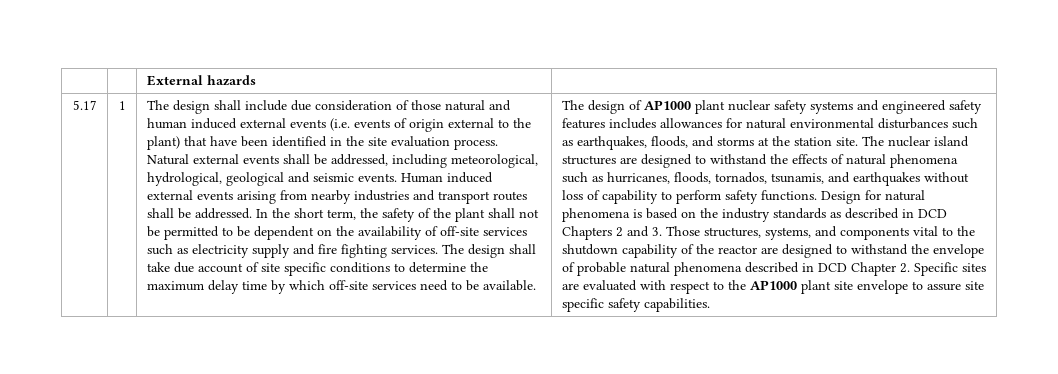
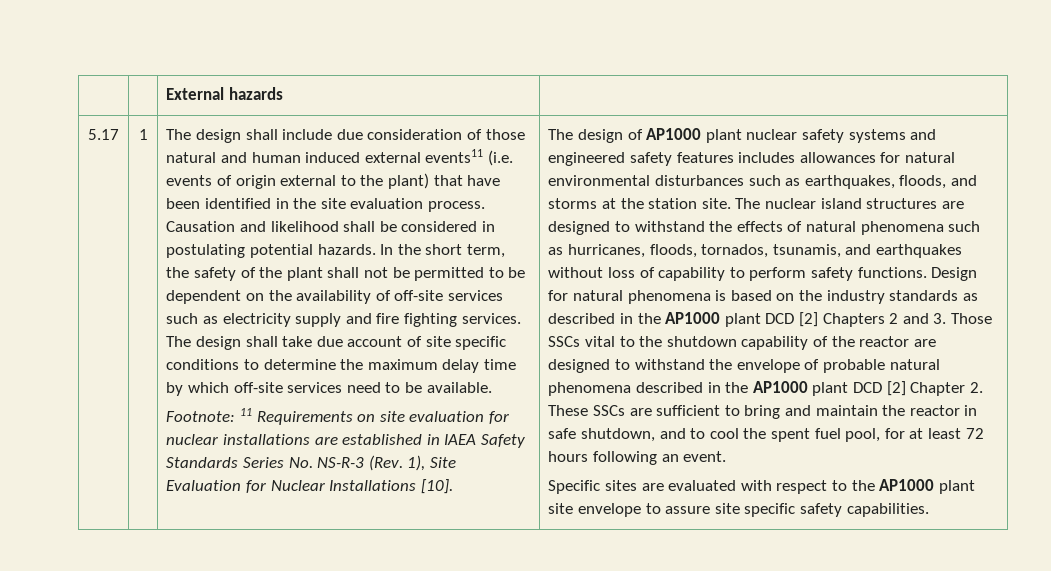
- The design shall include due consideration of those natural and human induced external events (i.e. events of origin external to the plant) that have been identified in the site evaluation process.
+ The design shall include due consideration of those natural and human induced external events11 (i.e. events of origin external to the plant) that have been identified in the site evaluation process.
- Natural external events shall be addressed, including meteorological, hydrological, geological and seismic events. Human induced external events arising from nearby industries and transport routes shall be addressed.
+ Causation and likelihood shall be considered in postulating potential hazards.
+ Footnote: 11 Requirements on site evaluation for nuclear installations are established in IAEA Safety Standards Series No. NS-R-3 (Rev. 1), Site Evaluation for Nuclear Installations [10].
- Design for natural phenomena is based on the industry standards as described in DCD Chapters 2 and 3. Those structures, systems, and components vital to the shutdown capability of the reactor are designed to withstand the envelope of probable natural phenomena described in DCD Chapter 2. Specific sites are evaluated with respect to the AP1000 plant site envelope to assure site specific safety capabilities.
+ Design for natural phenomena is based on the industry standards as described in the AP1000 plant DCD [2] Chapters 2 and 3. Those SSCs vital to the shutdown capability of the reactor are designed to withstand the envelope of probable natural phenomena described in the AP1000 plant DCD [2] Chapter 2. These SSCs are sufficient to bring and maintain the reactor in safe shutdown, and to cool the spent fuel pool, for at least 72 hours following an event.
+ Specific sites are evaluated with respect to the AP1000 plant site envelope to assure site specific safety capabilities.

